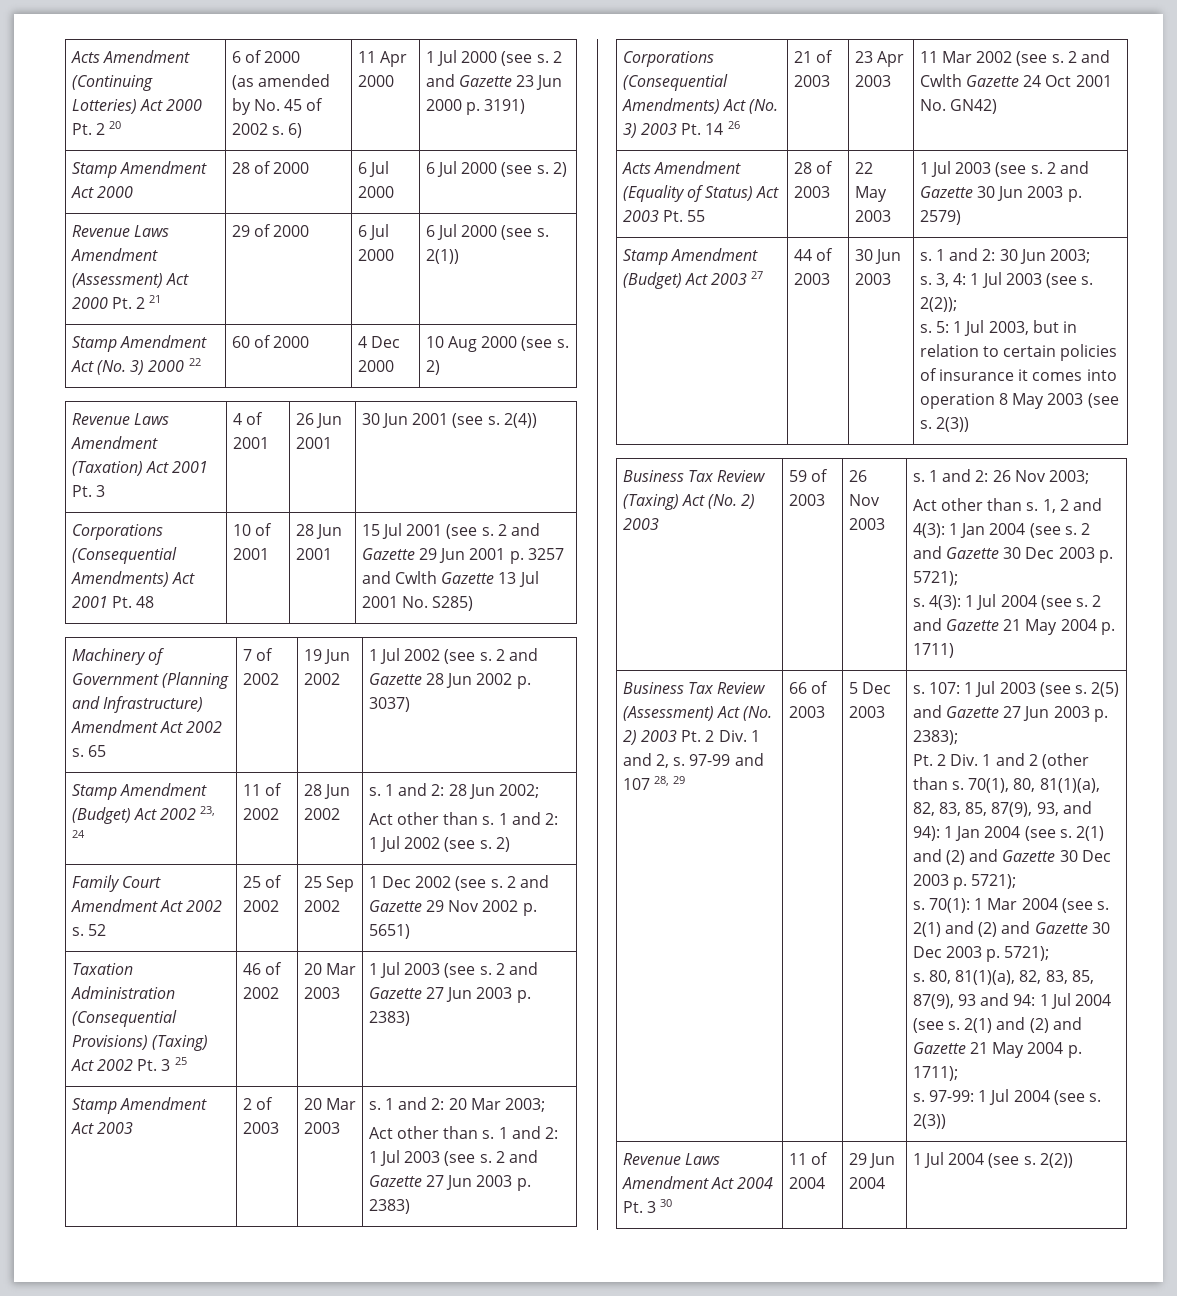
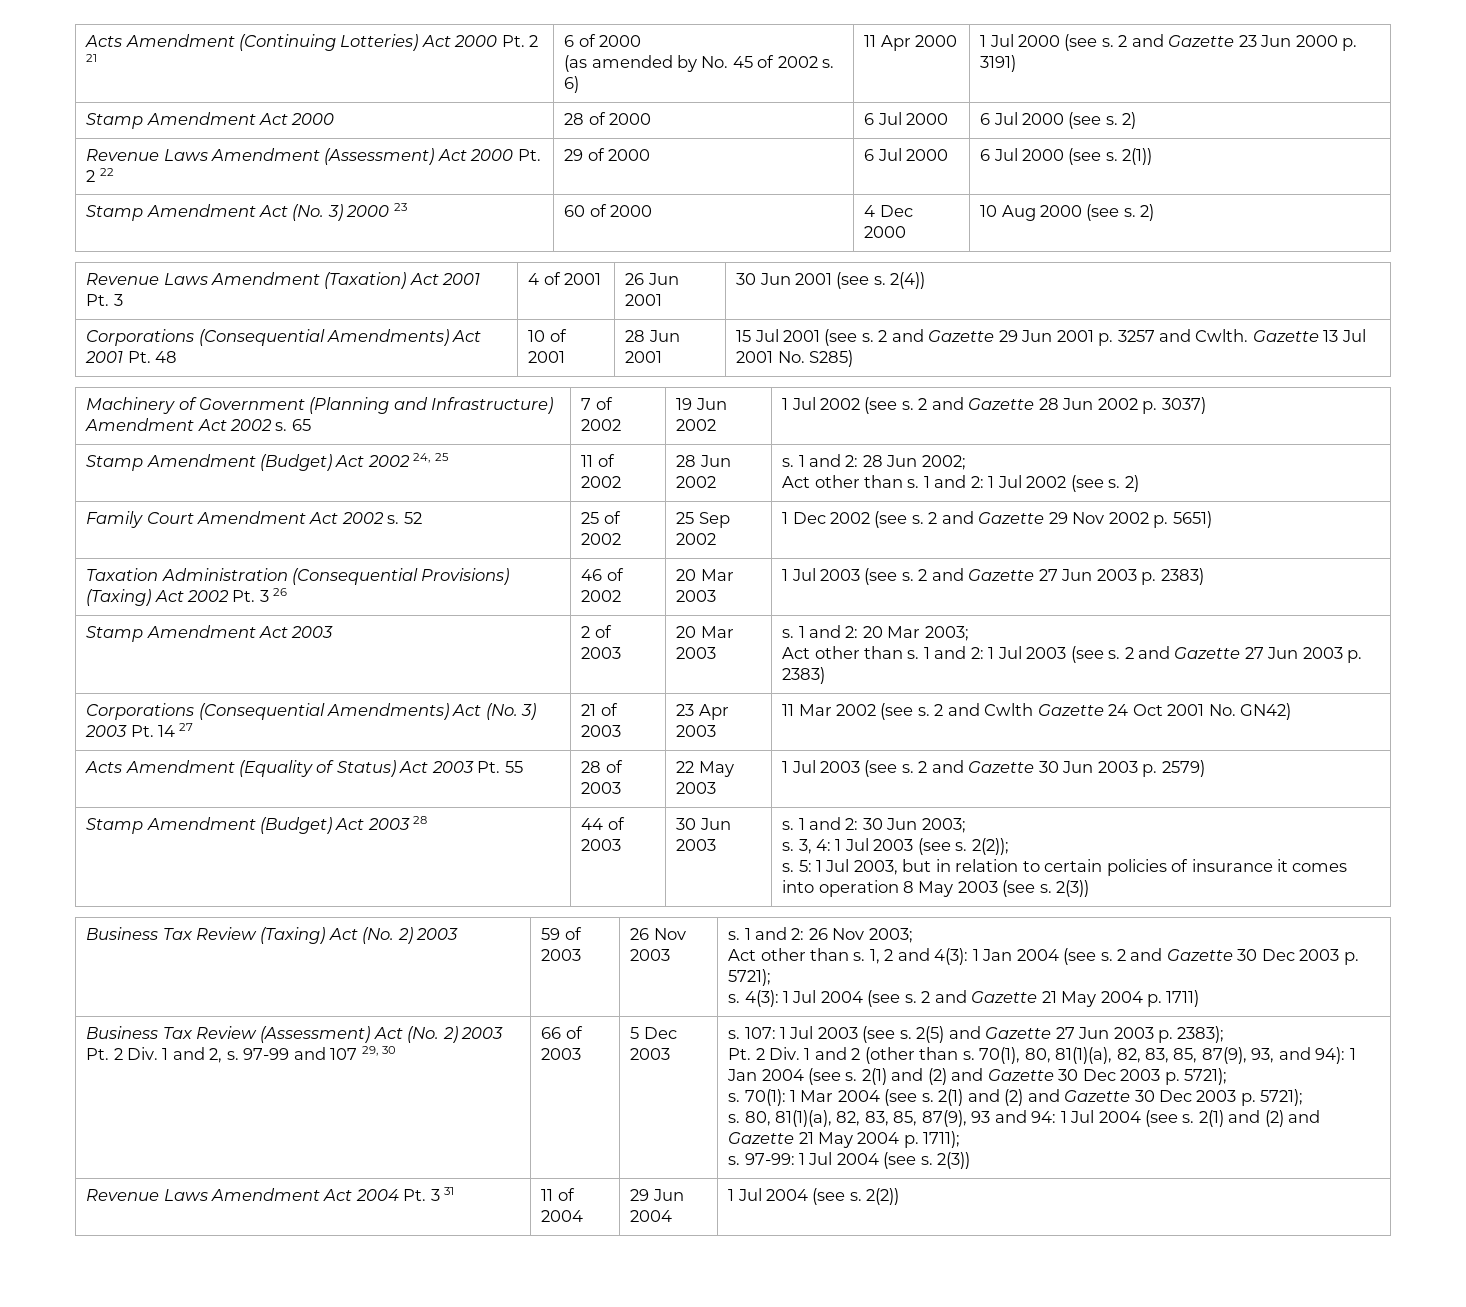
- Acts Amendment (Continuing Lotteries) Act 2000 Pt. 2 20 | 6 of 2000
+ Acts Amendment (Continuing Lotteries) Act 2000 Pt. 2 21 | 6 of 2000
- Revenue Laws Amendment (Assessment) Act 2000 Pt. 2 21 | 29 of 2000 | 6 Jul 2000 | 6 Jul 2000 (see s. 2(1))
+ Revenue Laws Amendment (Assessment) Act 2000 Pt. 2 22 | 29 of 2000 | 6 Jul 2000 | 6 Jul 2000 (see s. 2(1))
- Stamp Amendment Act (No. 3) 2000 22 | 60 of 2000 | 4 Dec 2000 | 10 Aug 2000 (see s. 2)
+ Stamp Amendment Act (No. 3) 2000 23 | 60 of 2000 | 4 Dec 2000 | 10 Aug 2000 (see s. 2)
- Corporations (Consequential Amendments) Act 2001 Pt. 48 | 10 of 2001 | 28 Jun 2001 | 15 Jul 2001 (see s. 2 and Gazette 29 Jun 2001 p. 3257 and Cwlth Gazette 13 Jul 2001 No. S285)
+ Corporations (Consequential Amendments) Act 2001 Pt. 48 | 10 of 2001 | 28 Jun 2001 | 15 Jul 2001 (see s. 2 and Gazette 29 Jun 2001 p. 3257 and Cwlth. Gazette 13 Jul 2001 No. S285)
- Stamp Amendment (Budget) Act 2002 23, 24 | 11 of 2002 | 28 Jun 2002 | s. 1 and 2: 28 Jun 2002;
+ Stamp Amendment (Budget) Act 2002 24, 25 | 11 of 2002 | 28 Jun 2002 | s. 1 and 2: 28 Jun 2002;
- Taxation Administration (Consequential Provisions) (Taxing) Act 2002 Pt. 3 25 | 46 of 2002 | 20 Mar 2003 | 1 Jul 2003 (see s. 2 and Gazette 27 Jun 2003 p. 2383)
+ Taxation Administration (Consequential Provisions) (Taxing) Act 2002 Pt. 3 26 | 46 of 2002 | 20 Mar 2003 | 1 Jul 2003 (see s. 2 and Gazette 27 Jun 2003 p. 2383)
- Corporations (Consequential Amendments) Act (No. 3) 2003 Pt. 14 26 | 21 of 2003 | 23 Apr 2003 | 11 Mar 2002 (see s. 2 and Cwlth Gazette 24 Oct 2001 No. GN42)
+ Corporations (Consequential Amendments) Act (No. 3) 2003 Pt. 14 27 | 21 of 2003 | 23 Apr 2003 | 11 Mar 2002 (see s. 2 and Cwlth Gazette 24 Oct 2001 No. GN42)
- Stamp Amendment (Budget) Act 2003 27
+ Stamp Amendment (Budget) Act 2003 28
- 97-99 and 107 28, 29
+ 97-99 and 107 29, 30
- Revenue Laws Amendment Act 2004 Pt. 3 30 | 11 of 2004 | 29 Jun 2004 | 1 Jul 2004 (see s. 2(2))
+ Revenue Laws Amendment Act 2004 Pt. 3 31 | 11 of 2004 | 29 Jun 2004 | 1 Jul 2004 (see s. 2(2))

